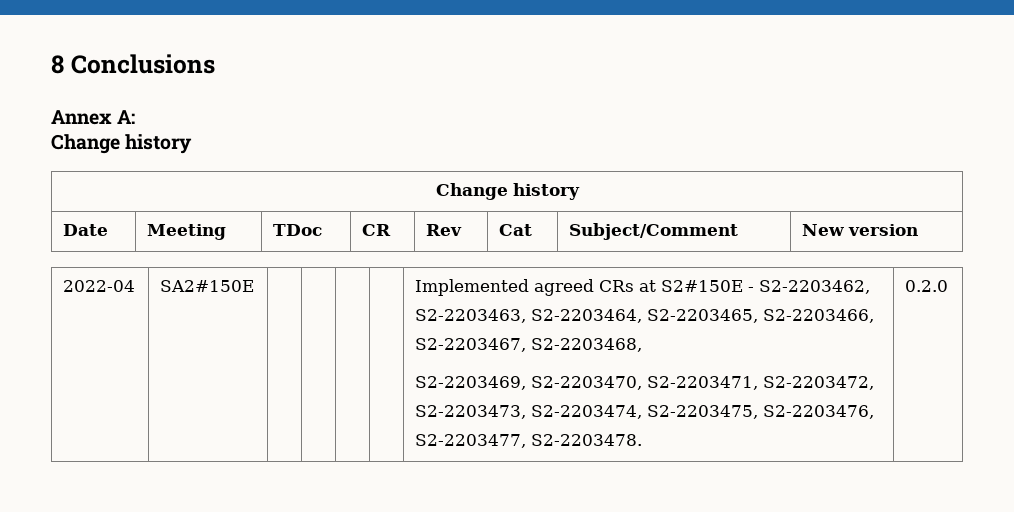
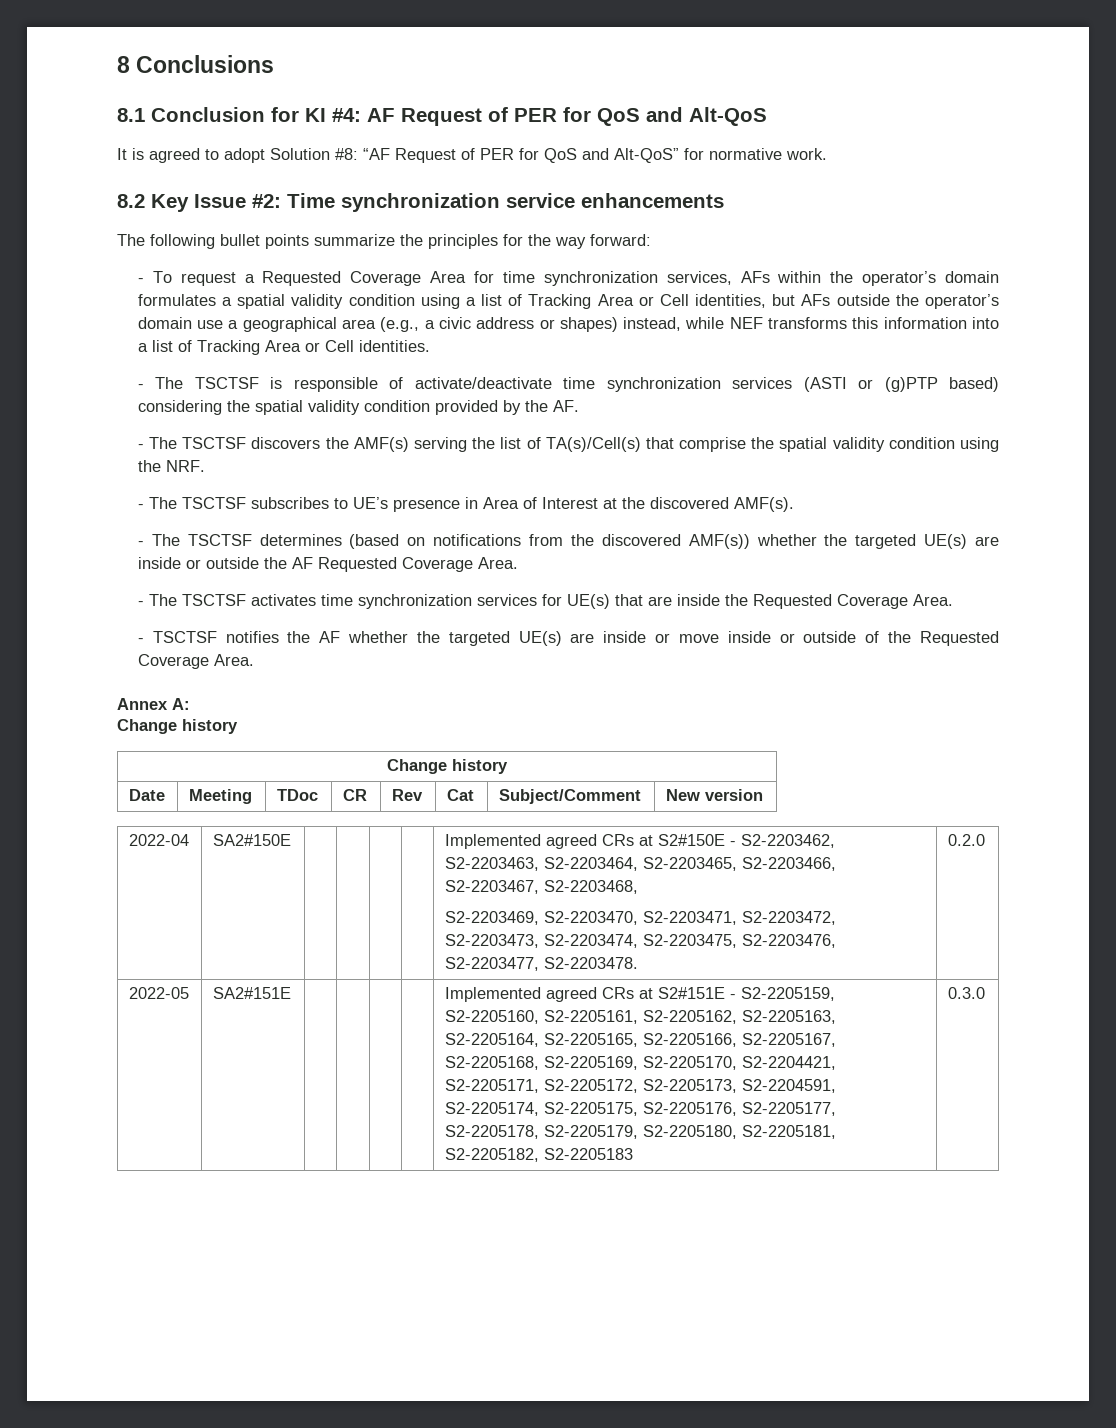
+ 8.1 Conclusion for KI #4: AF Request of PER for QoS and Alt-QoS
+ It is agreed to adopt Solution #8: “AF Request of PER for QoS and Alt-QoS” for normative work.
+ 8.2 Key Issue #2: Time synchronization service enhancements
+ The following bullet points summarize the principles for the way forward:
+ - To request a Requested Coverage Area for time synchronization services, AFs within the operator’s domain formulates a spatial validity condition using a list of Tracking Area or Cell identities, but AFs outside the operator’s domain use a geographical area (e.g., a civic address or shapes) instead, while NEF transforms this information into a list of Tracking Area or Cell identities.
+ - The TSCTSF is responsible of activate/deactivate time synchronization services (ASTI or (g)PTP based) considering the spatial validity condition provided by the AF.
+ - The TSCTSF discovers the AMF(s) serving the list of TA(s)/Cell(s) that comprise the spatial validity condition using the NRF.
+ - The TSCTSF subscribes to UE’s presence in Area of Interest at the discovered AMF(s).
+ - The TSCTSF determines (based on notifications from the discovered AMF(s)) whether the targeted UE(s) are inside or outside the AF Requested Coverage Area.
+ - The TSCTSF activates time synchronization services for UE(s) that are inside the Requested Coverage Area.
+ - TSCTSF notifies the AF whether the targeted UE(s) are inside or move inside or outside of the Requested Coverage Area.
+ 2022-05 | SA2#151E | | | | | Implemented agreed CRs at S2#151E - S2-2205159, S2-2205160, S2-2205161, S2-2205162, S2-2205163, S2-2205164, S2-2205165, S2-2205166, S2-2205167, S2-2205168, S2-2205169, S2-2205170, S2-2204421, S2-2205171, S2-2205172, S2-2205173, S2-2204591, S2-2205174, S2-2205175, S2-2205176, S2-2205177, S2-2205178, S2-2205179, S2-2205180, S2-2205181, S2-2205182, S2-2205183 | 0.3.0

